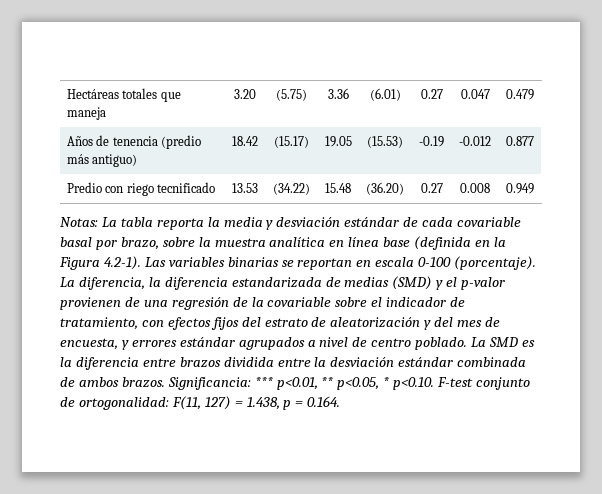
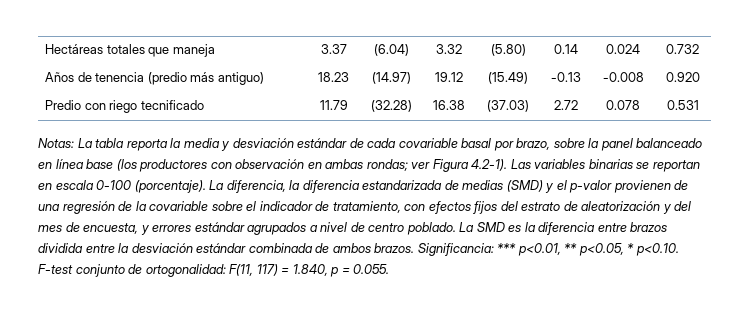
- Hectáreas totales que maneja | 3.20 | (5.75) | 3.36 | (6.01) | 0.27 | 0.047 | 0.479
+ Hectáreas totales que maneja | 3.37 | (6.04) | 3.32 | (5.80) | 0.14 | 0.024 | 0.732
- Años de tenencia (predio más antiguo) | 18.42 | (15.17) | 19.05 | (15.53) | -0.19 | -0.012 | 0.877
- Predio con riego tecnificado | 13.53 | (34.22) | 15.48 | (36.20) | 0.27 | 0.008 | 0.949
+ Años de tenencia (predio más antiguo) | 18.23 | (14.97) | 19.12 | (15.49) | -0.13 | -0.008 | 0.920
+ Predio con riego tecnificado | 11.79 | (32.28) | 16.38 | (37.03) | 2.72 | 0.078 | 0.531
- Notas: La tabla reporta la media y desviación estándar de cada covariable basal por brazo, sobre la muestra analítica en línea base (definida en la Figura 4.2-1). Las variables binarias se reportan en escala 0-100 (porcentaje).
+ Notas: La tabla reporta la media y desviación estándar de cada covariable basal por brazo, sobre la panel balanceado en línea base (los productores con observación en ambas rondas; ver Figura 4.2-1). Las variables binarias se reportan en escala 0-100 (porcentaje).
- Significancia: *** p<0.01, ** p<0.05, * p<0.10. F-test conjunto de ortogonalidad: F(11, 127) = 1.438, p = 0.164.
+ Significancia: *** p<0.01, ** p<0.05, * p<0.10. F-test conjunto de ortogonalidad: F(11, 117) = 1.840, p = 0.055.

